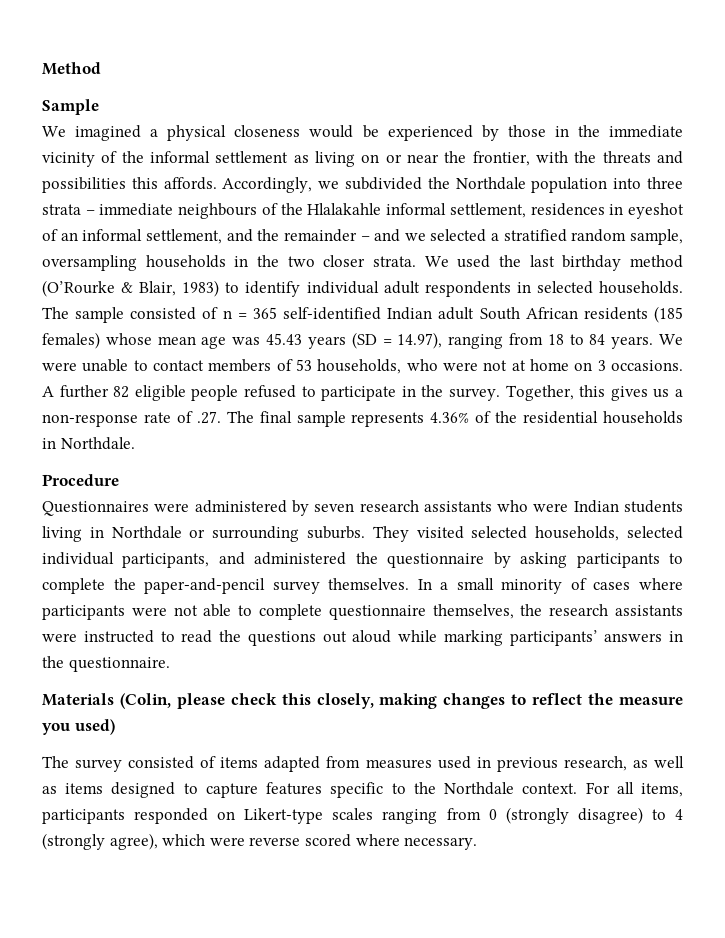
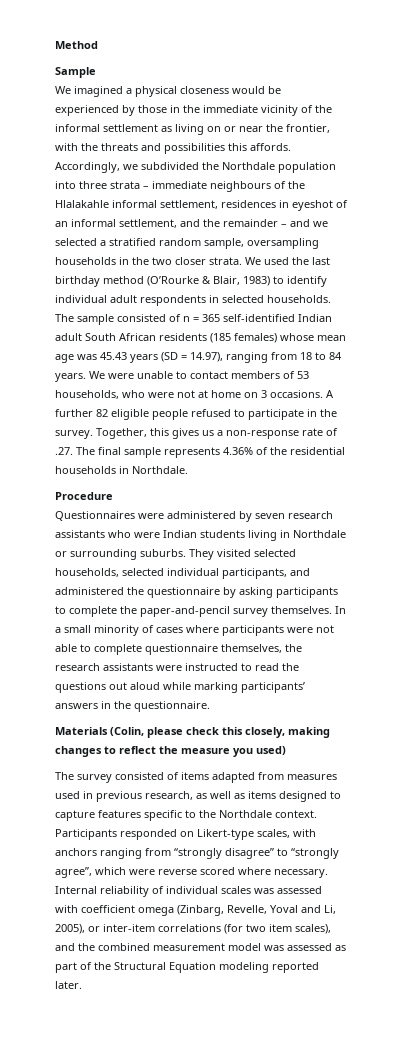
- For all items, participants responded on Likert-type scales ranging from 0 (strongly disagree) to 4 (strongly agree), which were reverse scored where necessary.
+ Participants responded on Likert-type scales, with anchors ranging from “strongly disagree” to “strongly agree”, which were reverse scored where necessary.
+ Internal reliability of individual scales was assessed with coefficient omega (Zinbarg, Revelle, Yoval and Li, 2005), or inter-item correlations (for two item scales), and the combined measurement model was assessed as part of the Structural Equation modeling reported later.

